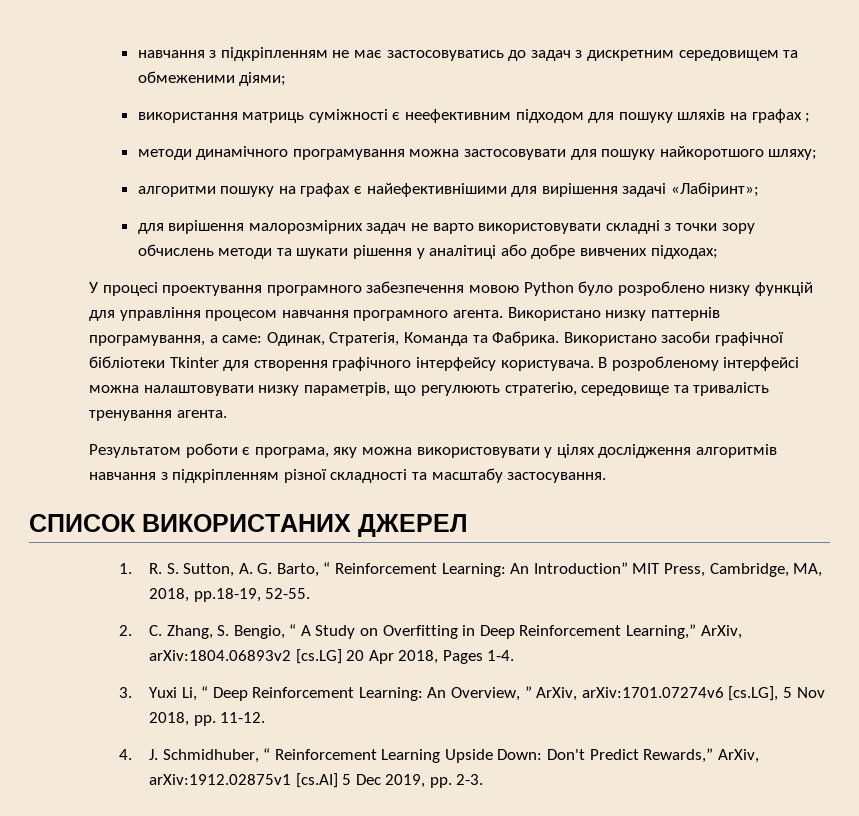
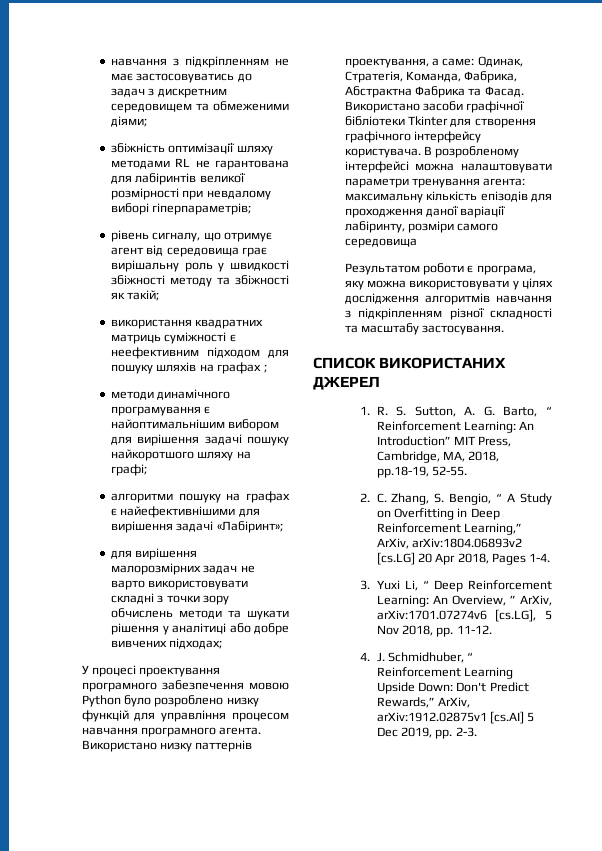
+ збіжність оптимізації шляху методами RL не гарантована для лабіринтів великої розмірності при невдалому виборі гіперпараметрів;
+ рівень сигналу, що отримує агент від середовища грає вирішальну роль у швидкості збіжності методу та збіжності як такій;
- використання матриць суміжності є неефективним підходом для пошуку шляхів на графах ;
+ використання квадратних матриць суміжності є неефективним підходом для пошуку шляхів на графах ;
- методи динамічного програмування можна застосовувати для пошуку найкоротшого шляху;
+ методи динамічного програмування є найоптимальнішим вибором для вирішення задачі пошуку найкоротшого шляху на графі;
- Використано низку паттернів програмування, а саме: Одинак, Стратегія, Команда та Фабрика.
+ Використано низку паттернів проектування, а саме: Одинак, Стратегія, Команда, Фабрика, Абстрактна Фабрика та Фасад.
- В розробленому інтерфейсі можна налаштовувати низку параметрів, що регулюють стратегію, середовище та тривалість тренування агента.
+ В розробленому інтерфейсі можна налаштовувати параметри тренування агента: максимальну кількість епізодів для проходження даної варіації лабіринту, розміри самого середовища

